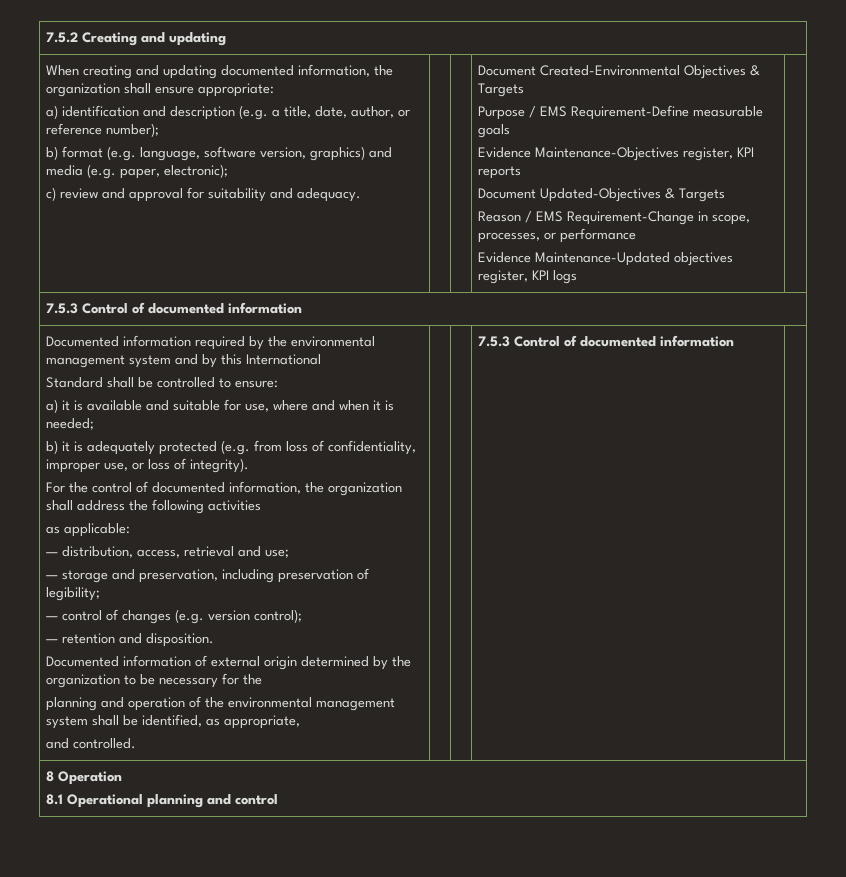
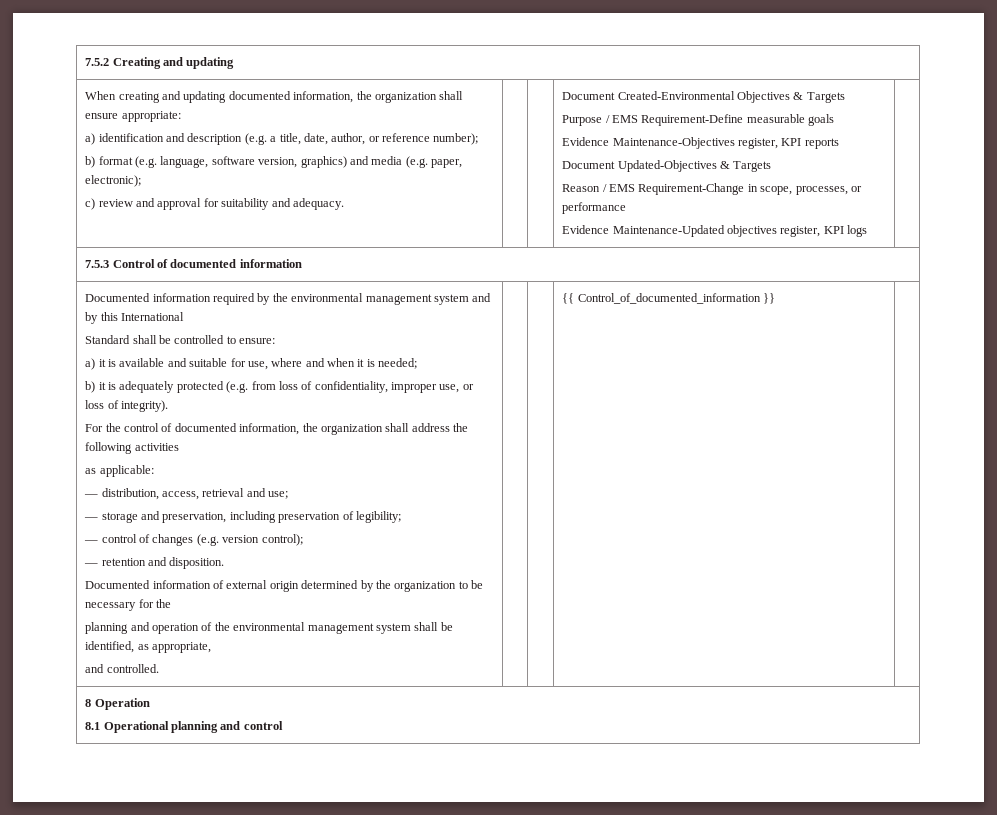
- and controlled. | | | 7.5.3 Control of documented information
+ and controlled. | | | {{ Control_of_documented_information }}

